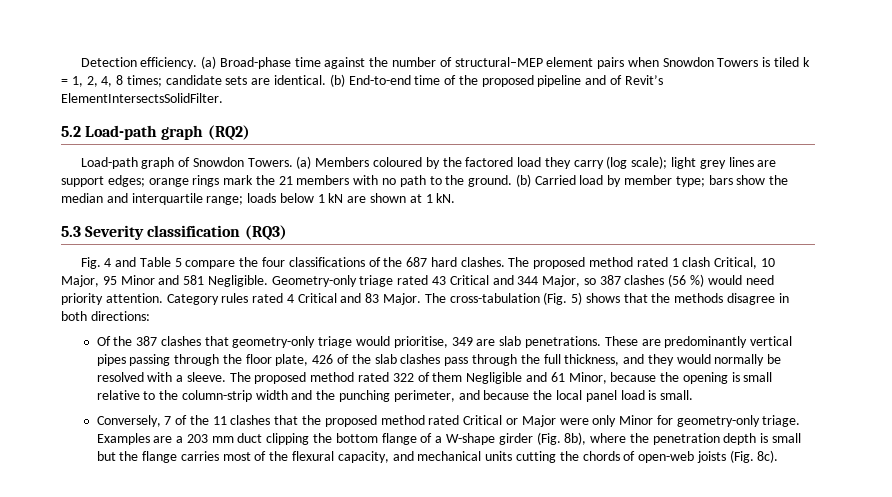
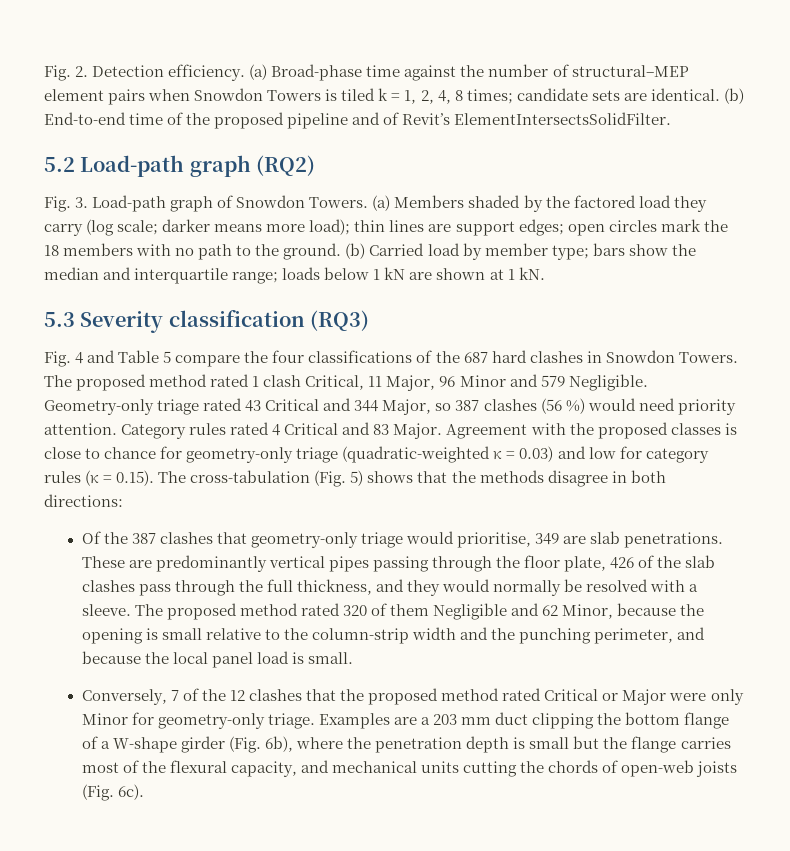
- Detection efficiency.
+ Fig. 2. Detection efficiency.
- Load-path graph of Snowdon Towers.
+ Fig. 3. Load-path graph of Snowdon Towers.
- (a) Members coloured by the factored load they carry (log scale); light grey lines are support edges; orange rings mark the 21 members with no path to the ground.
+ (a) Members shaded by the factored load they carry (log scale; darker means more load); thin lines are support edges; open circles mark the 18 members with no path to the ground.
- Fig. 4 and Table 5 compare the four classifications of the 687 hard clashes.
+ Fig. 4 and Table 5 compare the four classifications of the 687 hard clashes in Snowdon Towers.
- The proposed method rated 1 clash Critical, 10 Major, 95 Minor and 581 Negligible.
+ The proposed method rated 1 clash Critical, 11 Major, 96 Minor and 579 Negligible.
- The cross-tabulation (Fig. 5) shows that the methods disagree in both directions:
+ Agreement with the proposed classes is close to chance for geometry-only triage (quadratic-weighted κ = 0.03) and low for category rules (κ = 0.15). The cross-tabulation (Fig. 5) shows that the methods disagree in both directions:
- The proposed method rated 322 of them Negligible and 61 Minor, because the opening is small relative to the column-strip width and the punching perimeter, and because the local panel load is small.
+ The proposed method rated 320 of them Negligible and 62 Minor, because the opening is small relative to the column-strip width and the punching perimeter, and because the local panel load is small.
- Conversely, 7 of the 11 clashes that the proposed method rated Critical or Major were only Minor for geometry-only triage.
+ Conversely, 7 of the 12 clashes that the proposed method rated Critical or Major were only Minor for geometry-only triage.
- Examples are a 203 mm duct clipping the bottom flange of a W-shape girder (Fig. 8b), where the penetration depth is small but the flange carries most of the flexural capacity, and mechanical units cutting the chords of open-web joists (Fig. 8c).
+ Examples are a 203 mm duct clipping the bottom flange of a W-shape girder (Fig. 6b), where the penetration depth is small but the flange carries most of the flexural capacity, and mechanical units cutting the chords of open-web joists (Fig. 6c).

